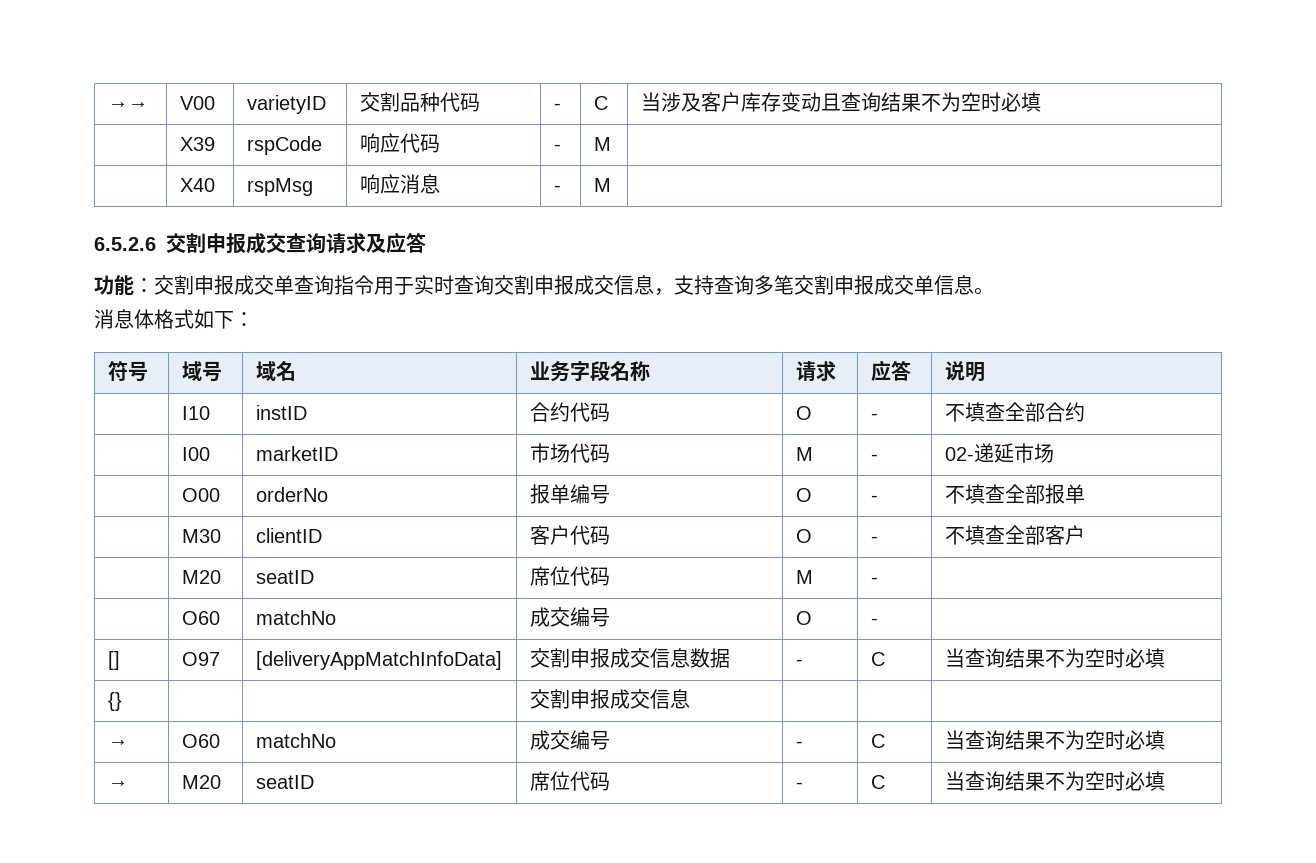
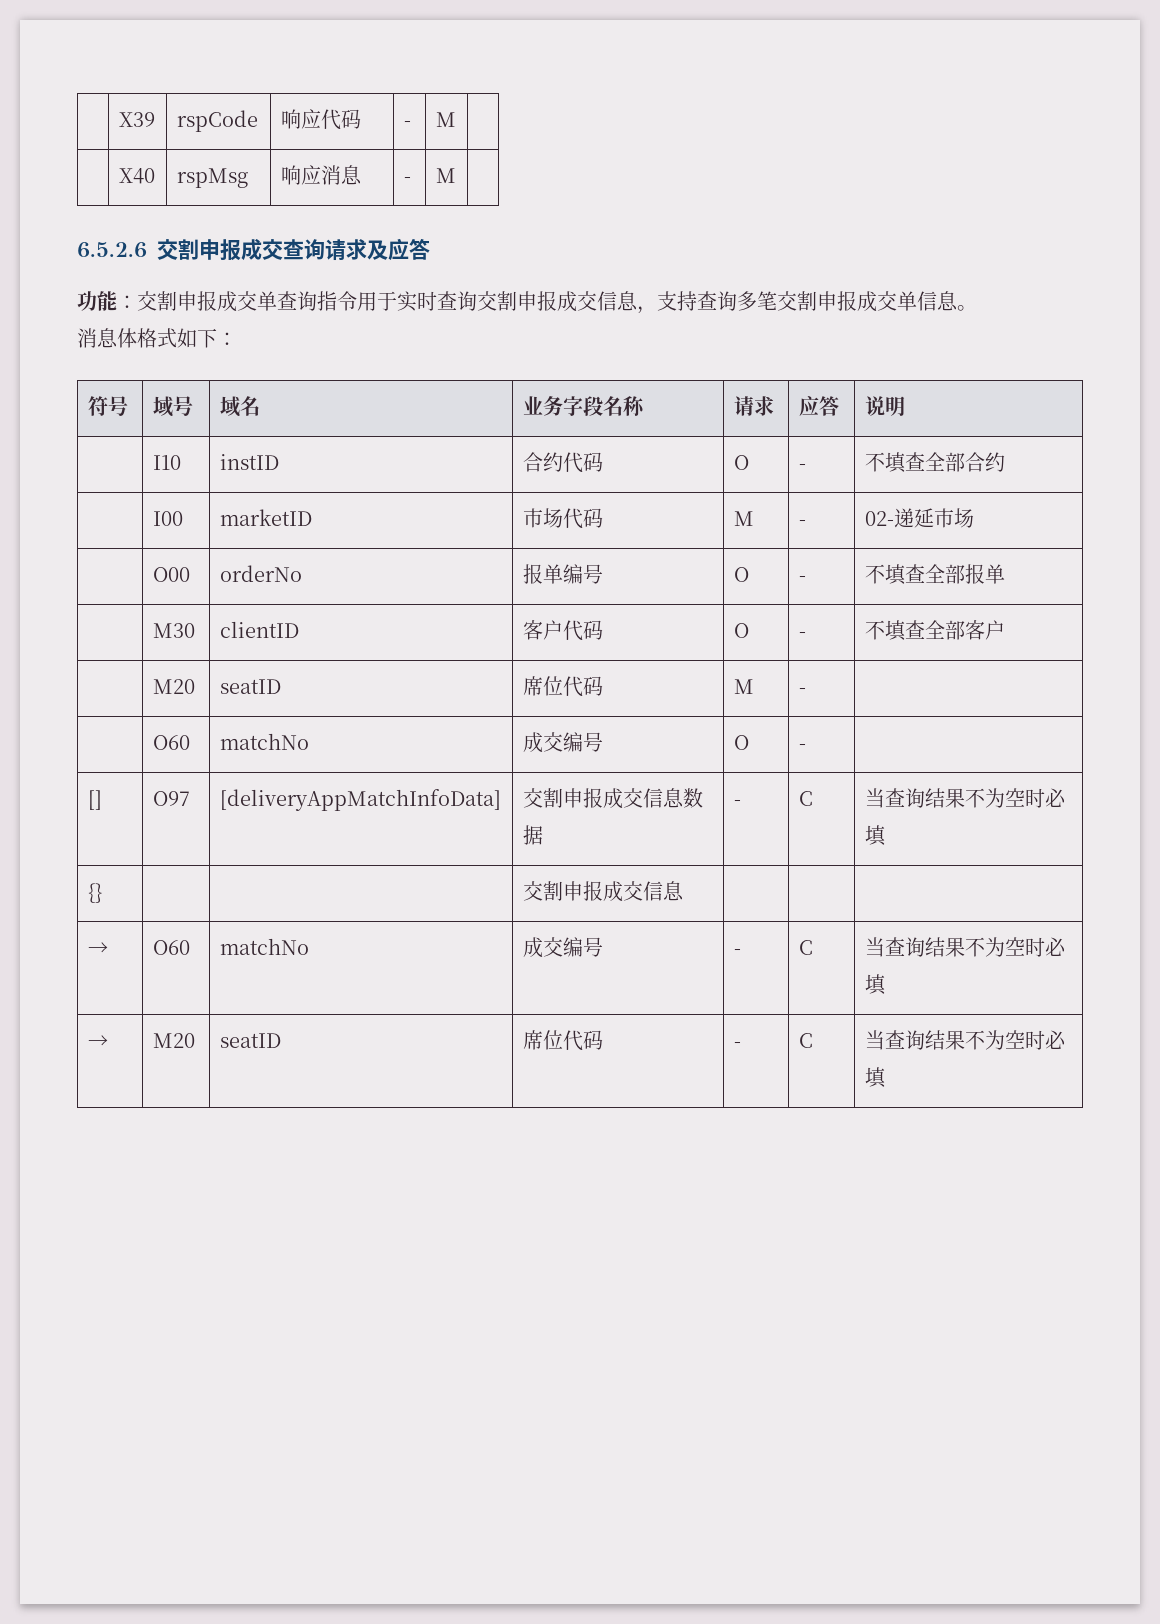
- →→ | V00 | varietyID | 交割品种代码 | - | C | 当涉及客户库存变动且查询结果不为空时必填

